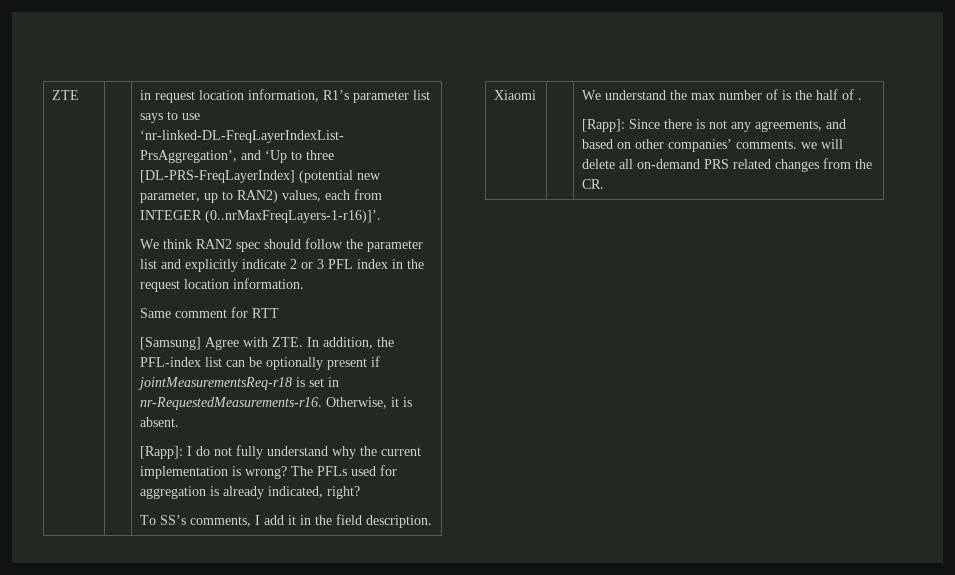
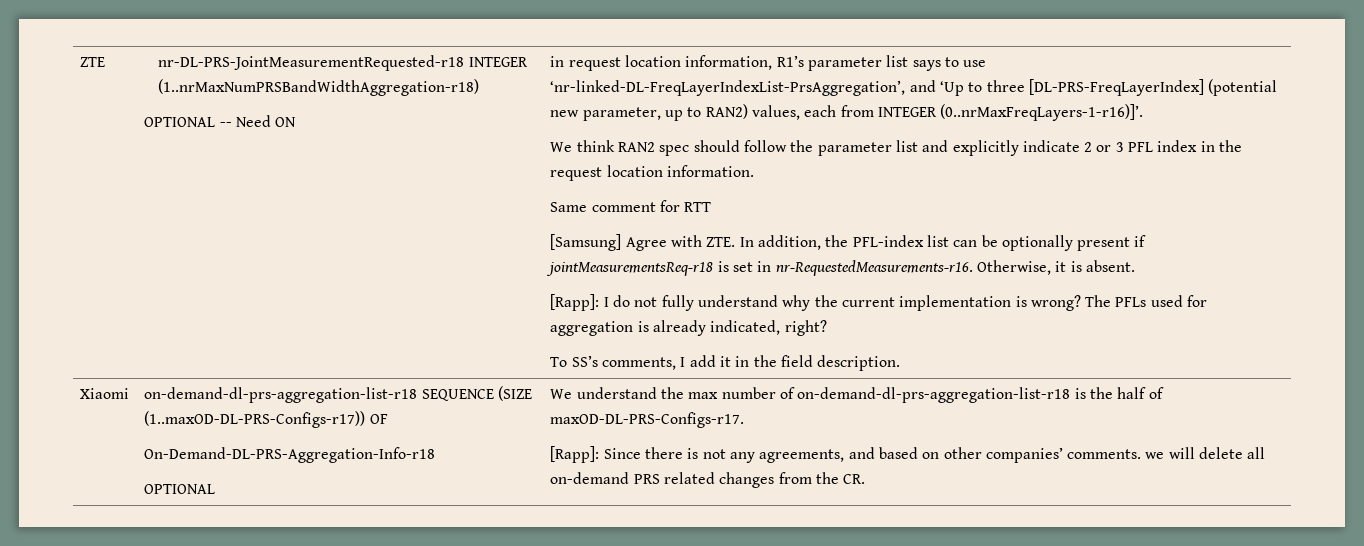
+ nr-DL-PRS-JointMeasurementRequested-r18 INTEGER (1..nrMaxNumPRSBandWidthAggregation-r18)
+ OPTIONAL -- Need ON
+ on-demand-dl-prs-aggregation-list-r18 SEQUENCE (SIZE (1..maxOD-DL-PRS-Configs-r17)) OF
+ On-Demand-DL-PRS-Aggregation-Info-r18
+ OPTIONAL
- We understand the max number of is the half of .
+ We understand the max number of on-demand-dl-prs-aggregation-list-r18 is the half of maxOD-DL-PRS-Configs-r17.

